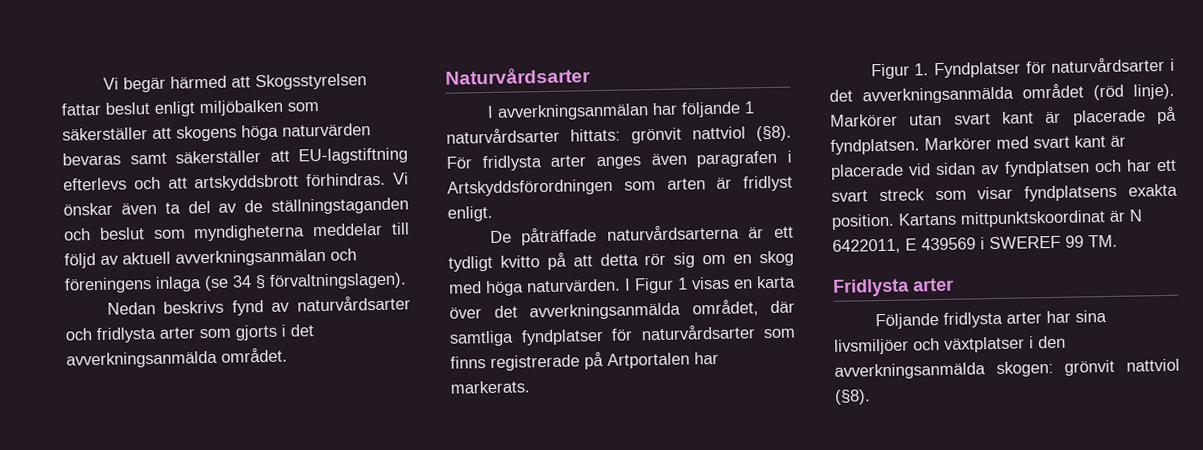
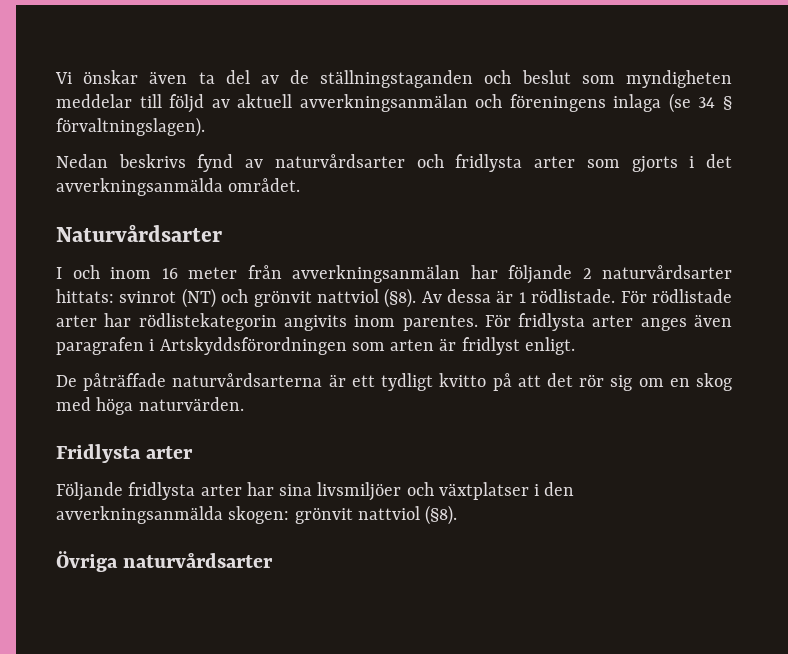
- Vi begär härmed att Skogsstyrelsen fattar beslut enligt miljöbalken som säkerställer att skogens höga naturvärden bevaras samt säkerställer att EU-lagstiftning efterlevs och att artskyddsbrott förhindras. Vi önskar även ta del av de ställningstaganden och beslut som myndigheterna meddelar till följd av aktuell avverkningsanmälan och föreningens inlaga (se 34 § förvaltningslagen).
+ Vi önskar även ta del av de ställningstaganden och beslut som myndigheten meddelar till följd av aktuell avverkningsanmälan och föreningens inlaga (se 34 § förvaltningslagen).
- I avverkningsanmälan har följande 1 naturvårdsarter hittats: grönvit nattviol (§8).
+ I och inom 16 meter från avverkningsanmälan har följande 2 naturvårdsarter hittats: svinrot (NT) och grönvit nattviol (§8). Av dessa är 1 rödlistade. För rödlistade arter har rödlistekategorin angivits inom parentes.
- De påträffade naturvårdsarterna är ett tydligt kvitto på att detta rör sig om en skog med höga naturvärden. I Figur 1 visas en karta över det avverkningsanmälda området, där samtliga fyndplatser för naturvårdsarter som finns registrerade på Artportalen har markerats.
- Figur 1. Fyndplatser för naturvårdsarter i det avverkningsanmälda området (röd linje). Markörer utan svart kant är placerade på fyndplatsen. Markörer med svart kant är placerade vid sidan av fyndplatsen och har ett svart streck som visar fyndplatsens exakta position. Kartans mittpunktskoordinat är N 6422011, E 439569 i SWEREF 99 TM.
+ De påträffade naturvårdsarterna är ett tydligt kvitto på att det rör sig om en skog med höga naturvärden.
+ Övriga naturvårdsarter

